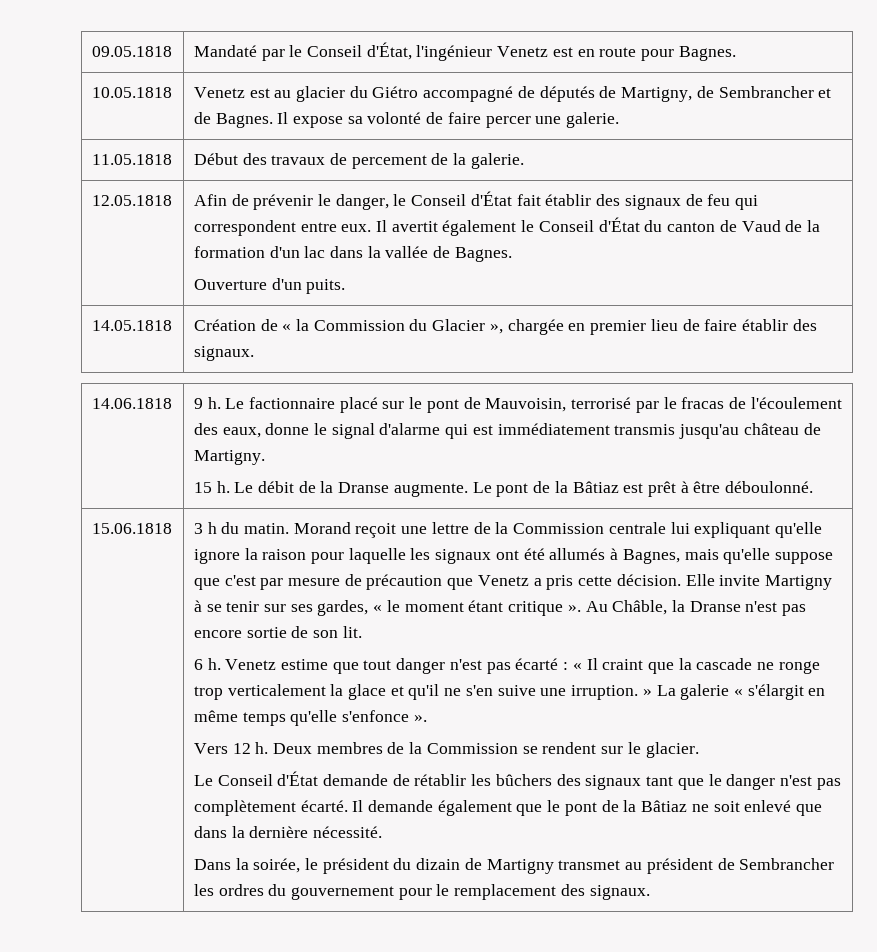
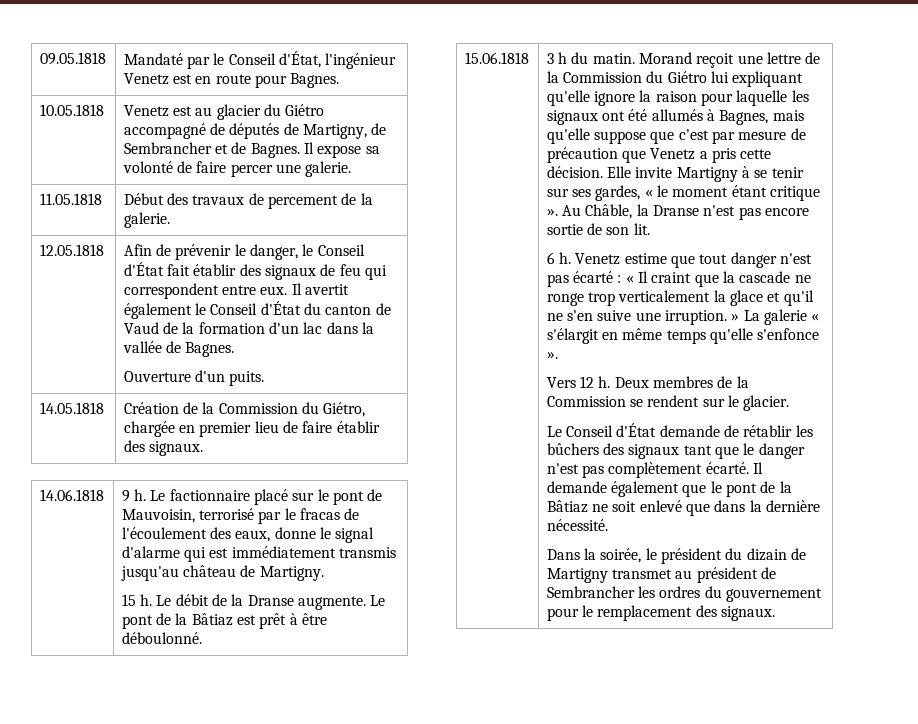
- 14.05.1818 | Création de « la Commission du Glacier », chargée en premier lieu de faire établir des signaux.
+ 14.05.1818 | Création de la Commission du Giétro, chargée en premier lieu de faire établir des signaux.
- Morand reçoit une lettre de la Commission centrale lui expliquant qu'elle ignore la raison pour laquelle les signaux ont été allumés à Bagnes, mais qu'elle suppose que c'est par mesure de précaution que Venetz a pris cette décision.
+ Morand reçoit une lettre de la Commission du Giétro lui expliquant qu'elle ignore la raison pour laquelle les signaux ont été allumés à Bagnes, mais qu'elle suppose que c'est par mesure de précaution que Venetz a pris cette décision.

